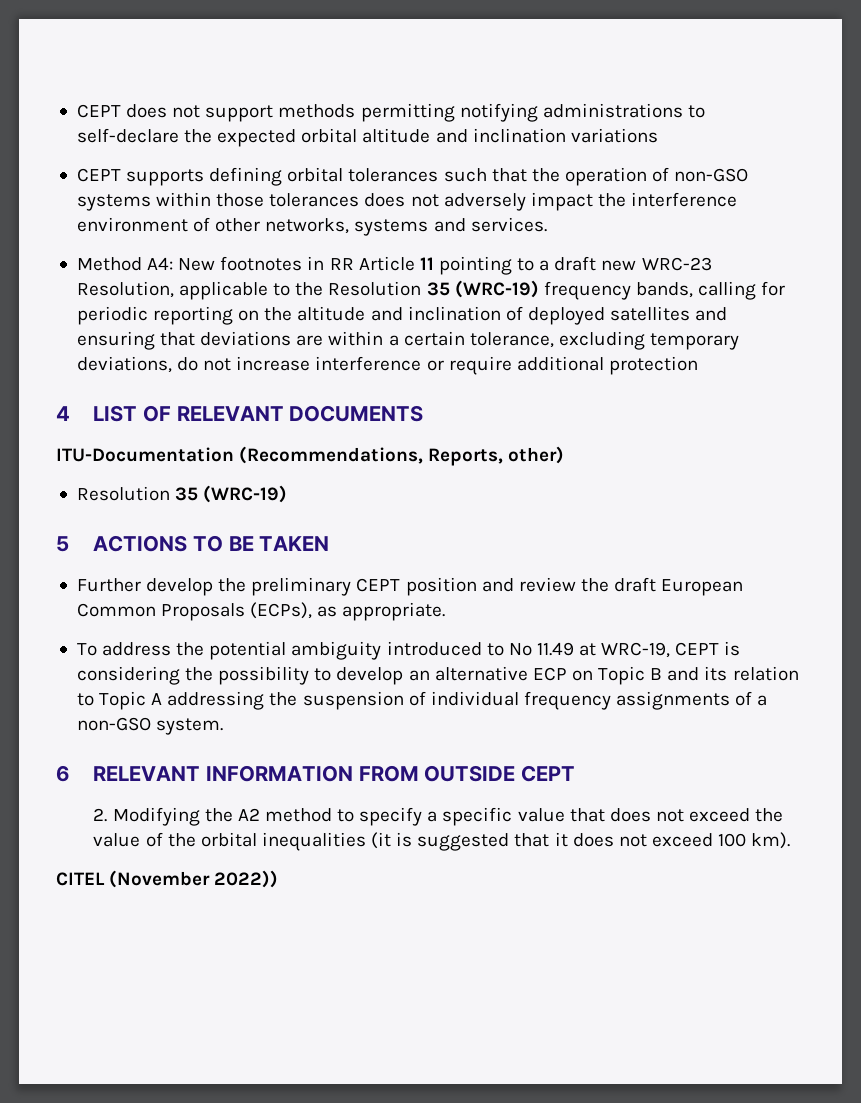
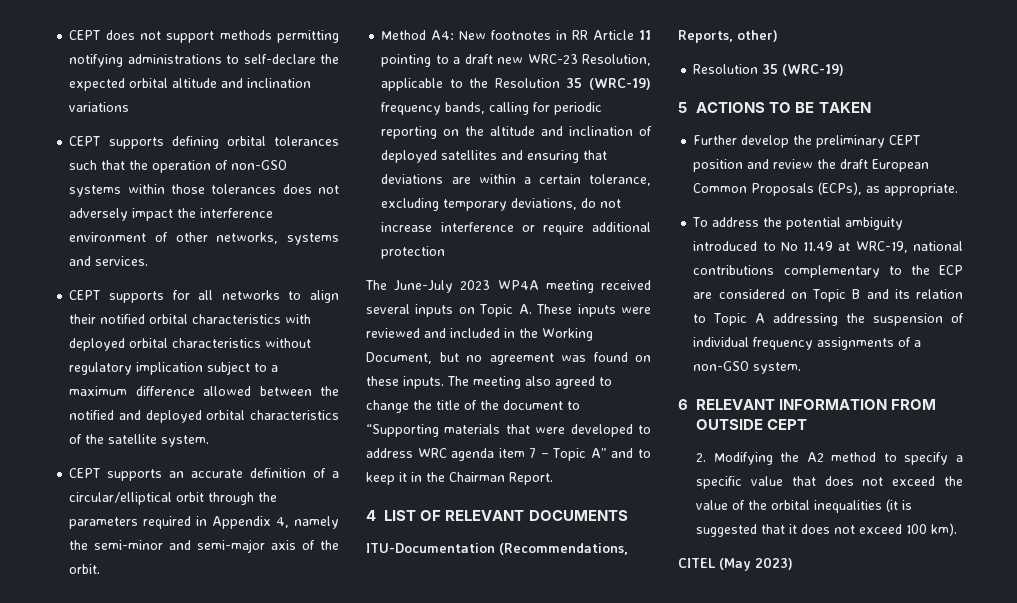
+ CEPT supports for all networks to align their notified orbital characteristics with deployed orbital characteristics without regulatory implication subject to a maximum difference allowed between the notified and deployed orbital characteristics of the satellite system.
+ CEPT supports an accurate definition of a circular/elliptical orbit through the parameters required in Appendix 4, namely the semi-minor and semi-major axis of the orbit.
+ The June-July 2023 WP4A meeting received several inputs on Topic A. These inputs were reviewed and included in the Working Document, but no agreement was found on these inputs. The meeting also agreed to change the title of the document to “Supporting materials that were developed to address WRC agenda item 7 – Topic A” and to keep it in the Chairman Report.
- To address the potential ambiguity introduced to No 11.49 at WRC-19, CEPT is considering the possibility to develop an alternative ECP on Topic B and its relation to Topic A addressing the suspension of individual frequency assignments of a non-GSO system.
+ To address the potential ambiguity introduced to No 11.49 at WRC-19, national contributions complementary to the ECP are considered on Topic B and its relation to Topic A addressing the suspension of individual frequency assignments of a non-GSO system.
- CITEL (November 2022))
+ CITEL (May 2023)

